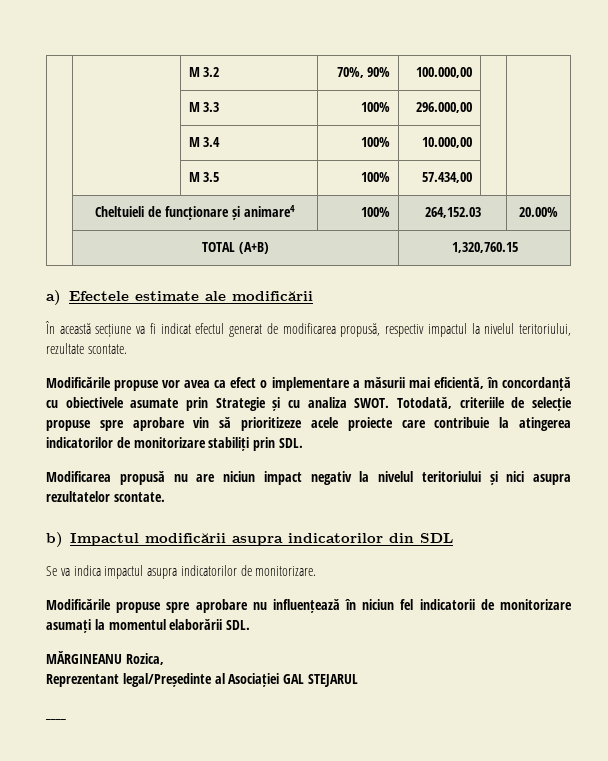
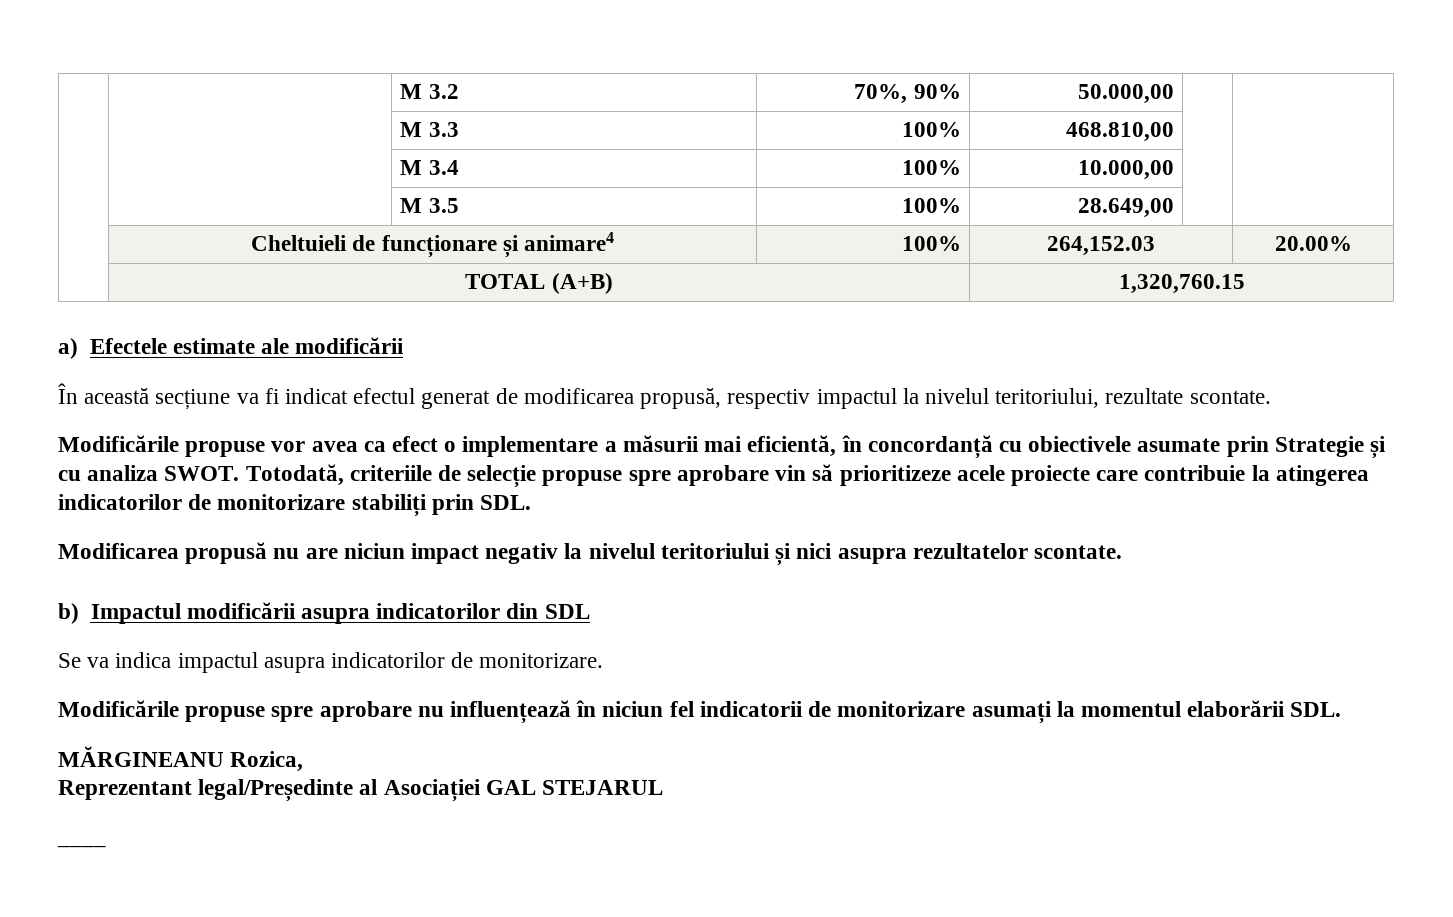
- | | M 3.2 | 70%, 90% | 100.000,00 | |
+ | | M 3.2 | 70%, 90% | 50.000,00 | |
- | | M 3.3 | 100% | 296.000,00 | |
+ | | M 3.3 | 100% | 468.810,00 | |
- | | M 3.5 | 100% | 57.434,00 | |
+ | | M 3.5 | 100% | 28.649,00 | |

